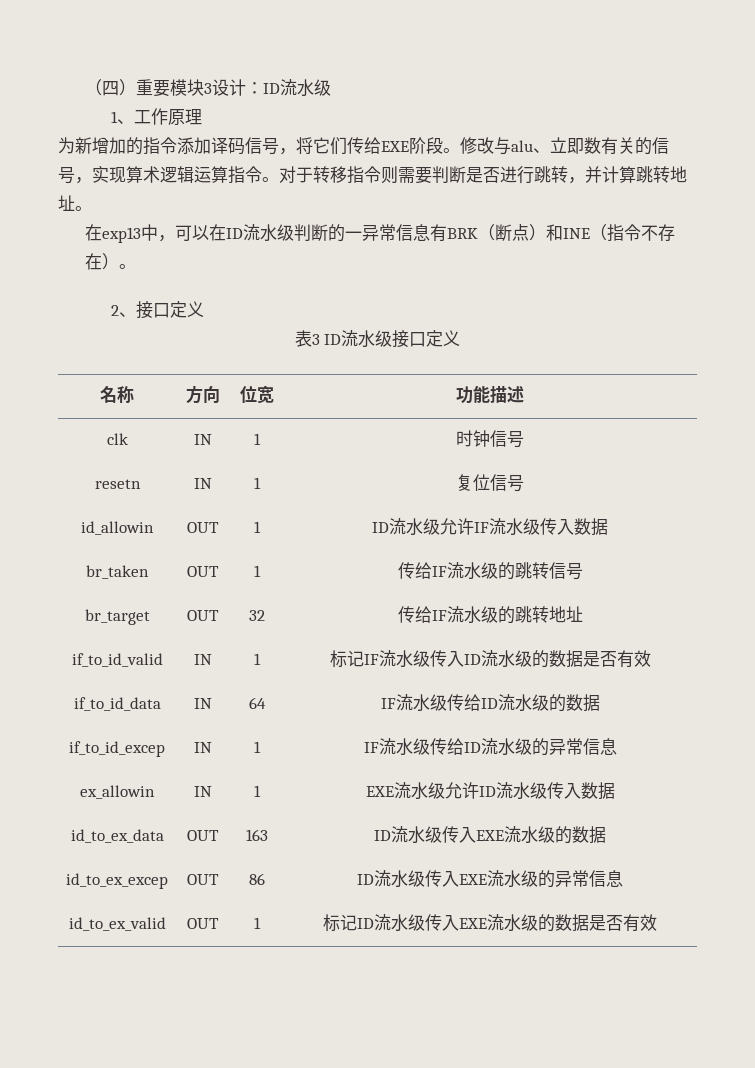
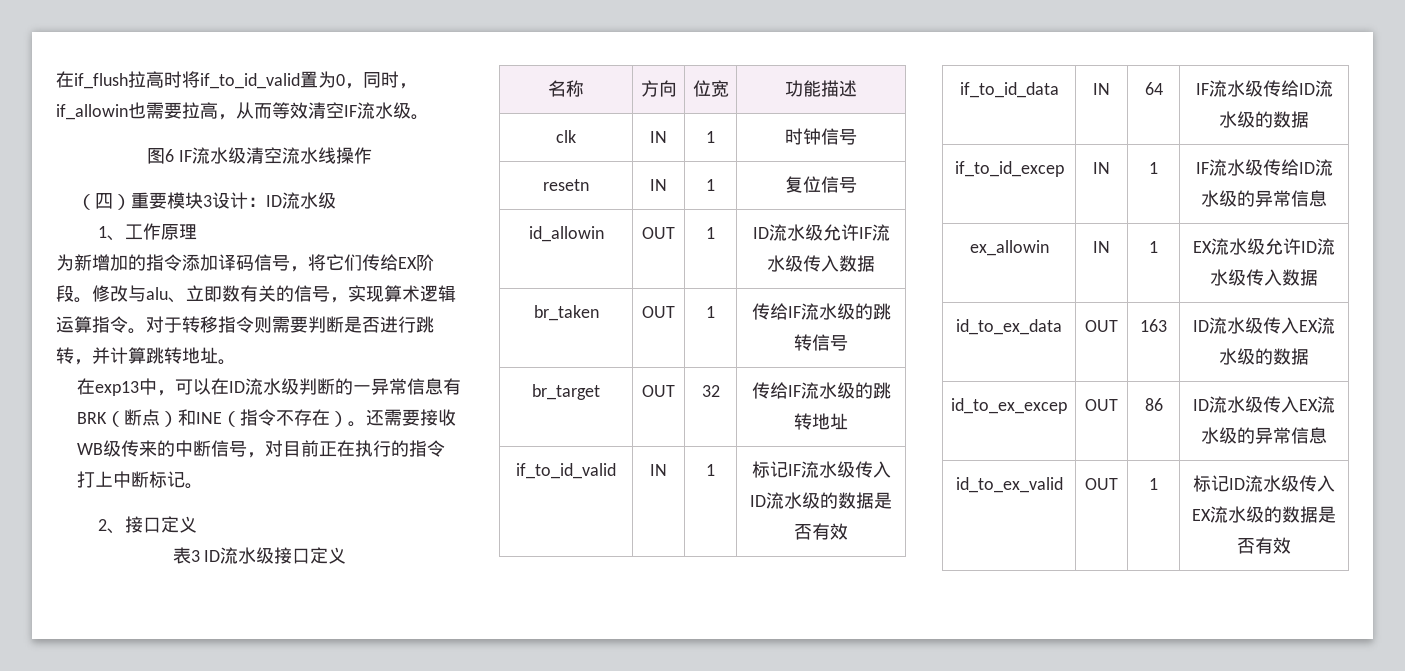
+ 在if_flush拉高时将if_to_id_valid置为0，同时，if_allowin也需要拉高，从而等效清空IF流水级。
+ 图6 IF流水级清空流水线操作
- 为新增加的指令添加译码信号，将它们传给EXE阶段。
+ 为新增加的指令添加译码信号，将它们传给EX阶段。
+ 还需要接收WB级传来的中断信号，对目前正在执行的指令打上中断标记。
- ex_allowin | IN | 1 | EXE流水级允许ID流水级传入数据
+ ex_allowin | IN | 1 | EX流水级允许ID流水级传入数据
- id_to_ex_data | OUT | 163 | ID流水级传入EXE流水级的数据
+ id_to_ex_data | OUT | 163 | ID流水级传入EX流水级的数据
- id_to_ex_excep | OUT | 86 | ID流水级传入EXE流水级的异常信息
+ id_to_ex_excep | OUT | 86 | ID流水级传入EX流水级的异常信息
- id_to_ex_valid | OUT | 1 | 标记ID流水级传入EXE流水级的数据是否有效
+ id_to_ex_valid | OUT | 1 | 标记ID流水级传入EX流水级的数据是否有效

